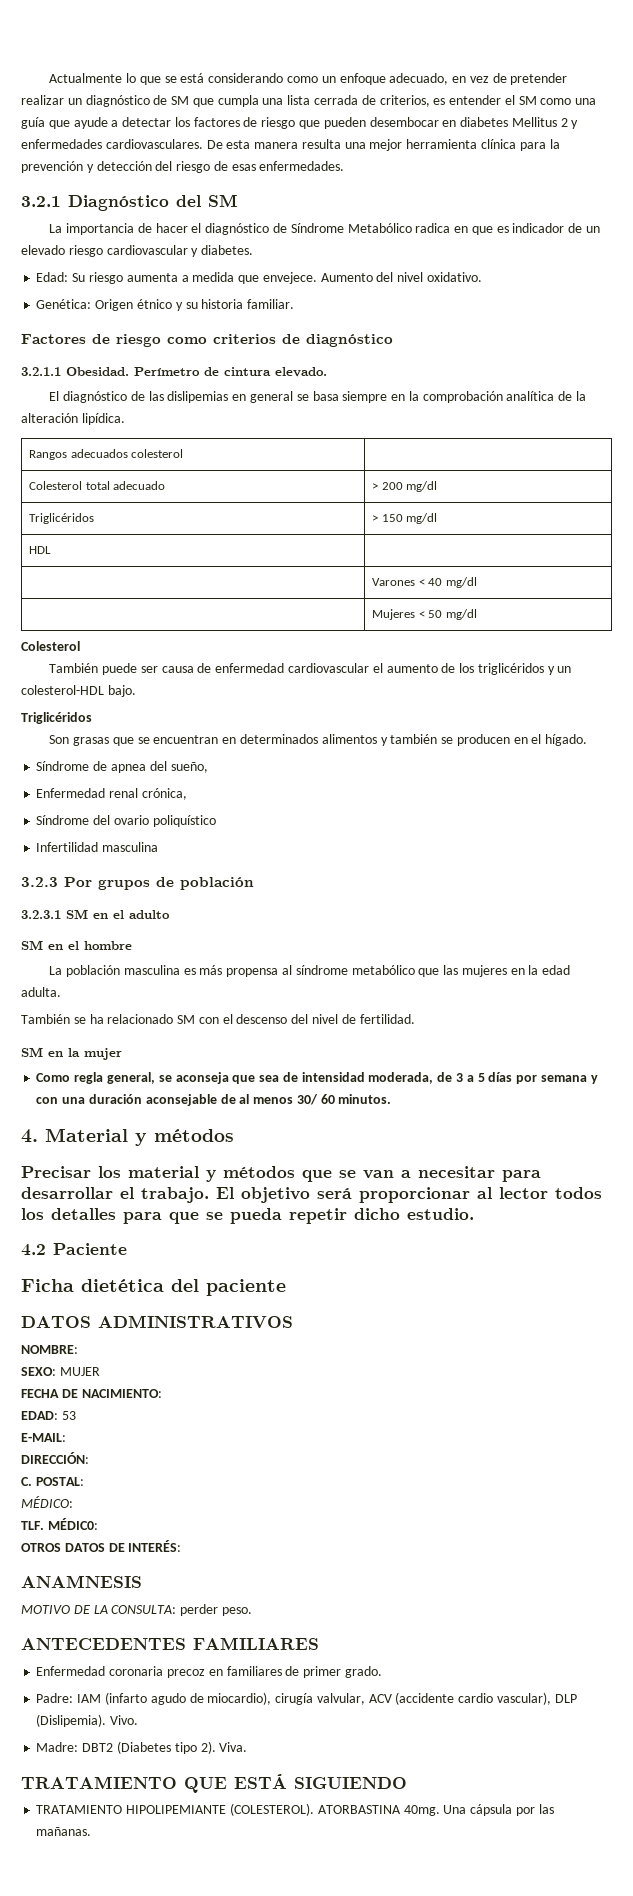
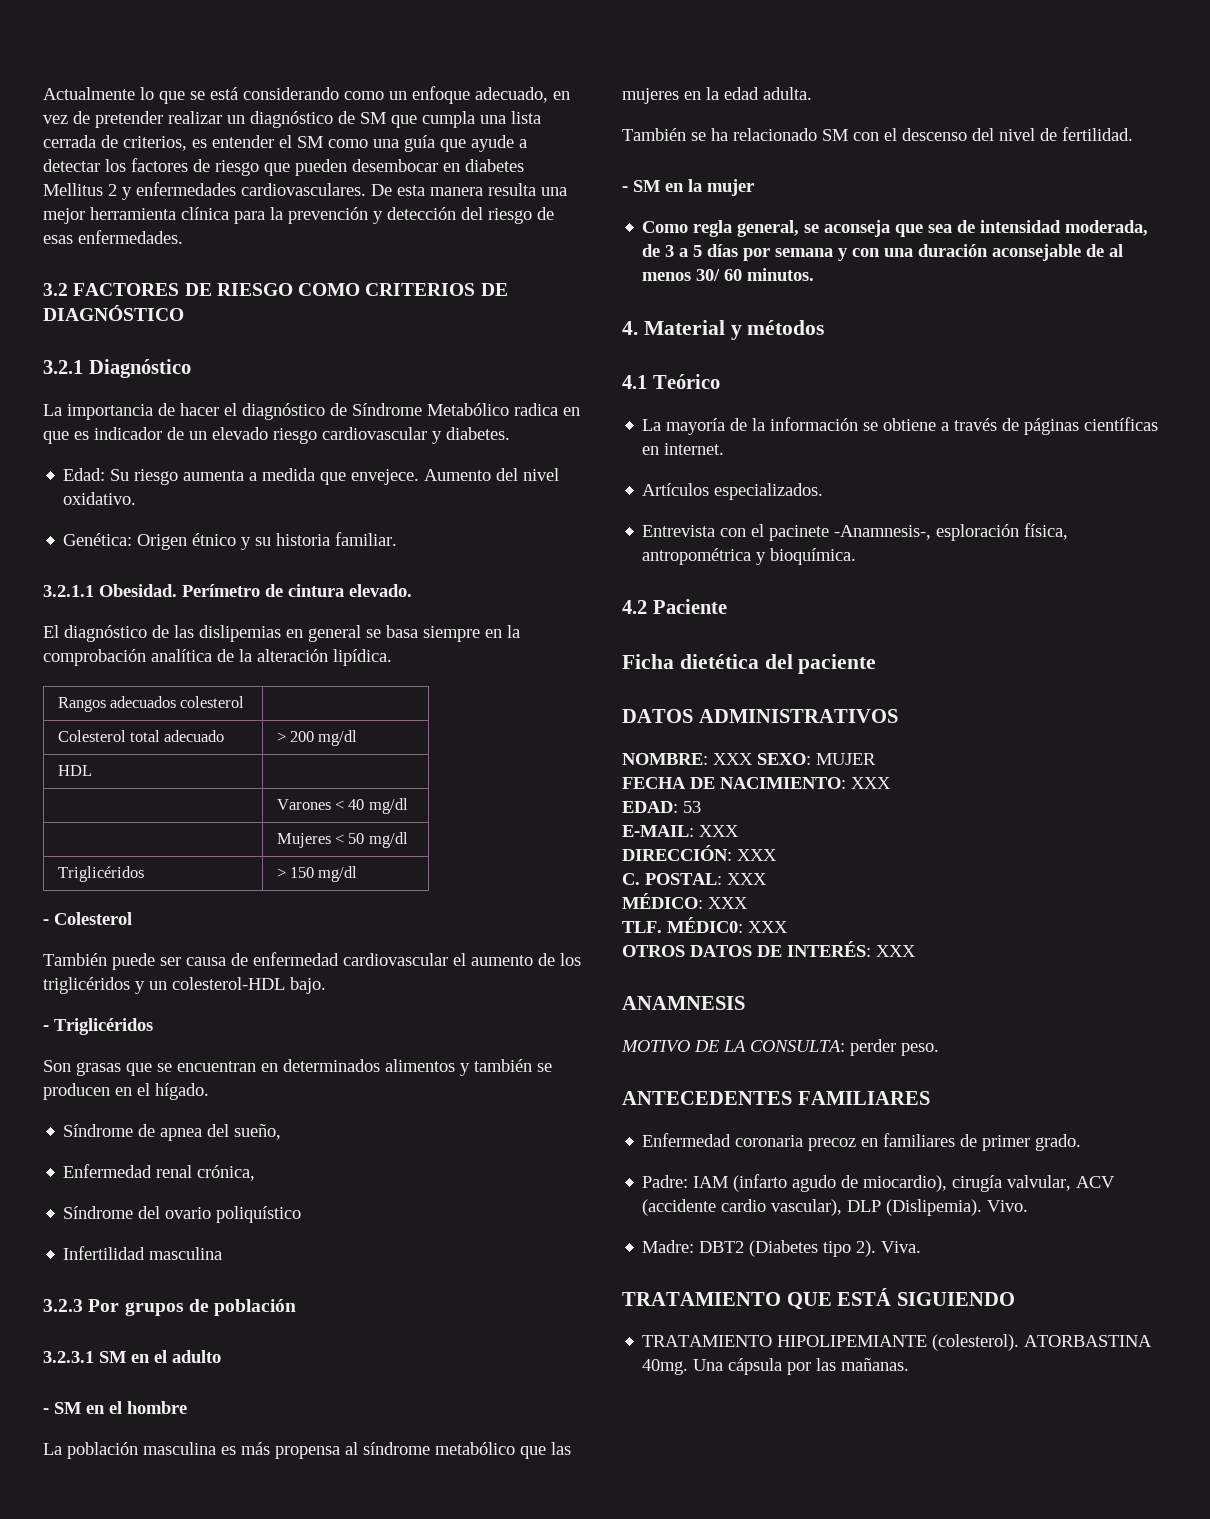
+ 3.2 FACTORES DE RIESGO COMO CRITERIOS DE DIAGNÓSTICO
- 3.2.1 Diagnóstico del SM
+ 3.2.1 Diagnóstico
- Factores de riesgo como criterios de diagnóstico
- Triglicéridos | > 150 mg/dl
  | Mujeres < 50 mg/dl
- Colesterol
+ Triglicéridos | > 150 mg/dl
+ - Colesterol
  También puede ser causa de enfermedad cardiovascular el aumento de los triglicéridos y un colesterol-HDL bajo.
- Triglicéridos
+ - Triglicéridos
- SM en el hombre
+ - SM en el hombre
- SM en la mujer
+ - SM en la mujer
- Precisar los material y métodos que se van a necesitar para desarrollar el trabajo. El objetivo será proporcionar al lector todos los detalles para que se pueda repetir dicho estudio.
+ 4.1 Teórico
+ La mayoría de la información se obtiene a través de páginas científicas en internet.
+ Artículos especializados.
+ Entrevista con el pacinete -Anamnesis-, esploración física, antropométrica y bioquímica.
- NOMBRE:
- SEXO: MUJER
+ NOMBRE: XXX SEXO: MUJER
- FECHA DE NACIMIENTO:
+ FECHA DE NACIMIENTO: XXX
- E-MAIL:
+ E-MAIL: XXX
- DIRECCIÓN:
+ DIRECCIÓN: XXX
- C. POSTAL:
- MÉDICO:
+ C. POSTAL: XXX
+ MÉDICO: XXX
- TLF. MÉDIC0:
+ TLF. MÉDIC0: XXX
- OTROS DATOS DE INTERÉS:
+ OTROS DATOS DE INTERÉS: XXX
- TRATAMIENTO HIPOLIPEMIANTE (COLESTEROL).
+ TRATAMIENTO HIPOLIPEMIANTE (colesterol).

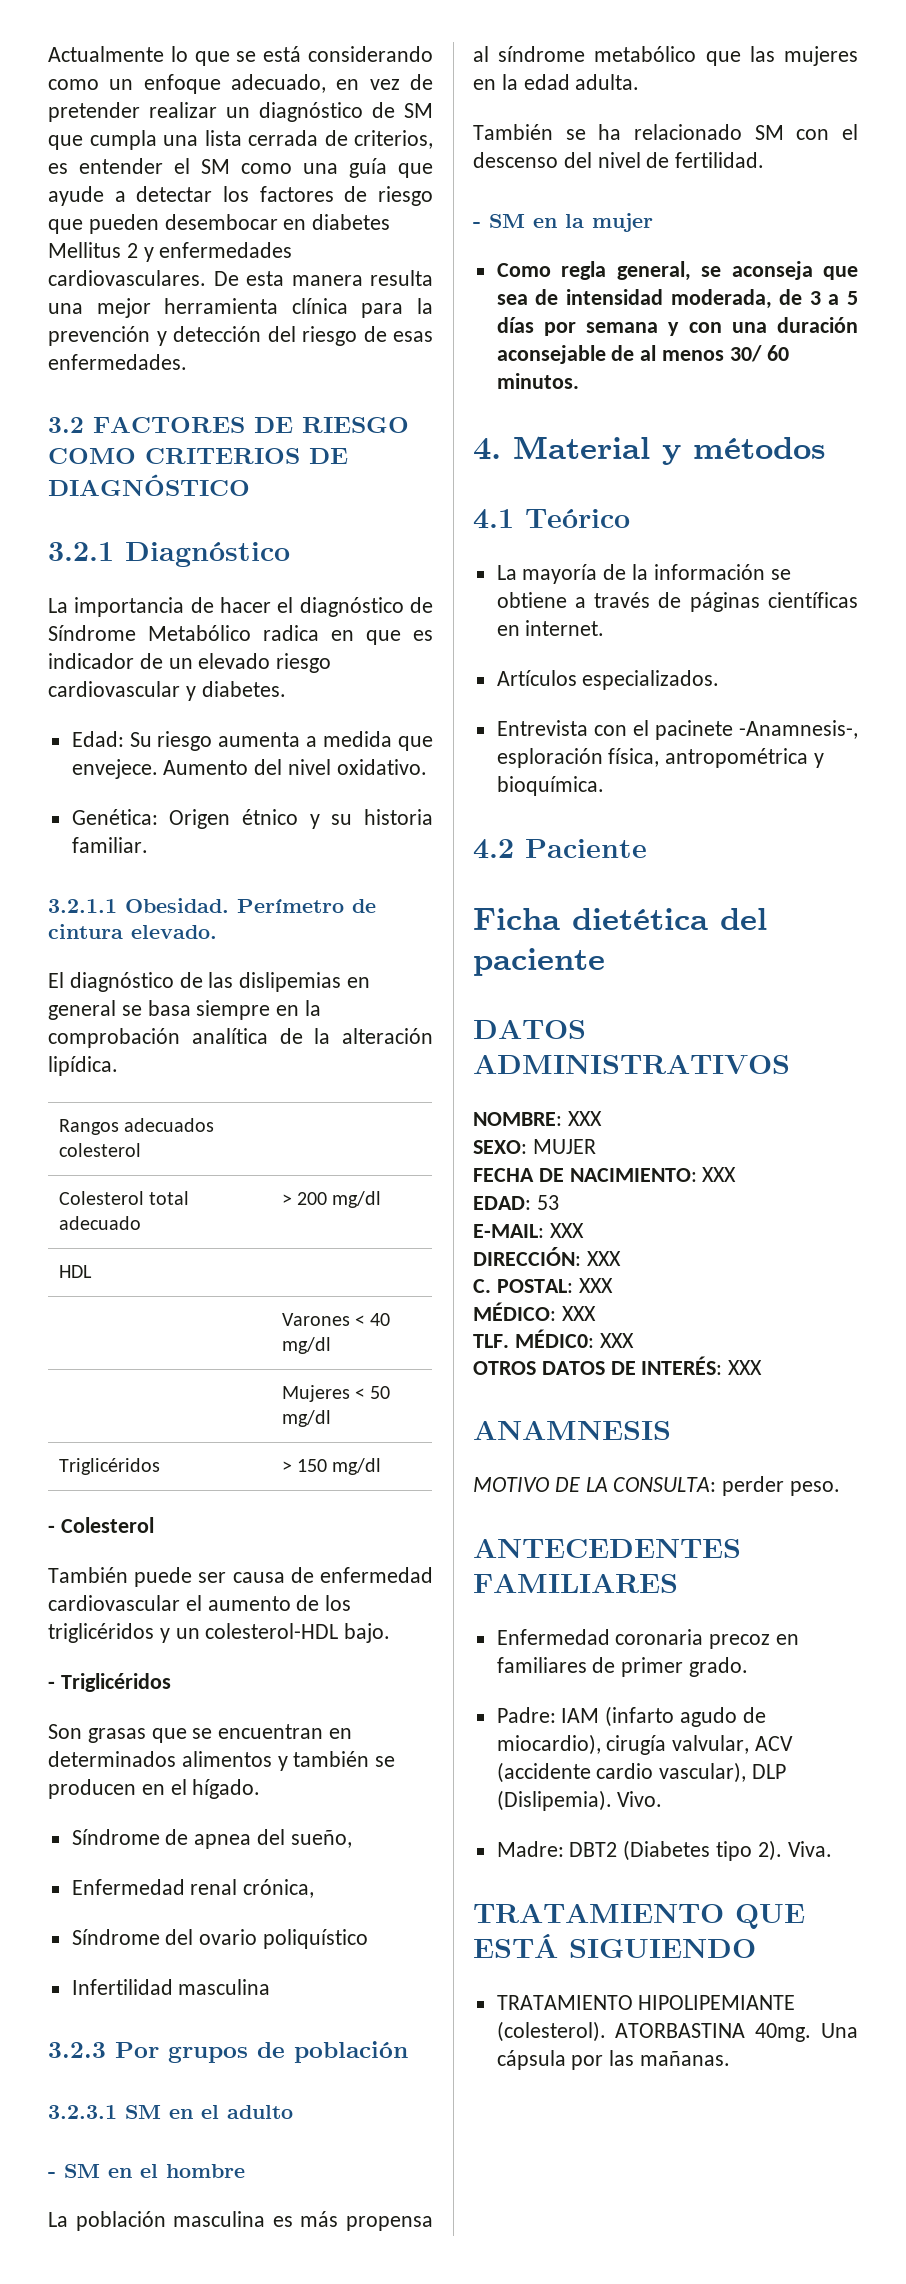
- NOMBRE: XXX SEXO: MUJER
+ NOMBRE: XXX
+ SEXO: MUJER

